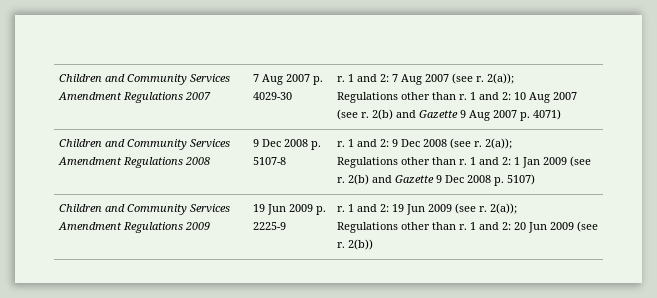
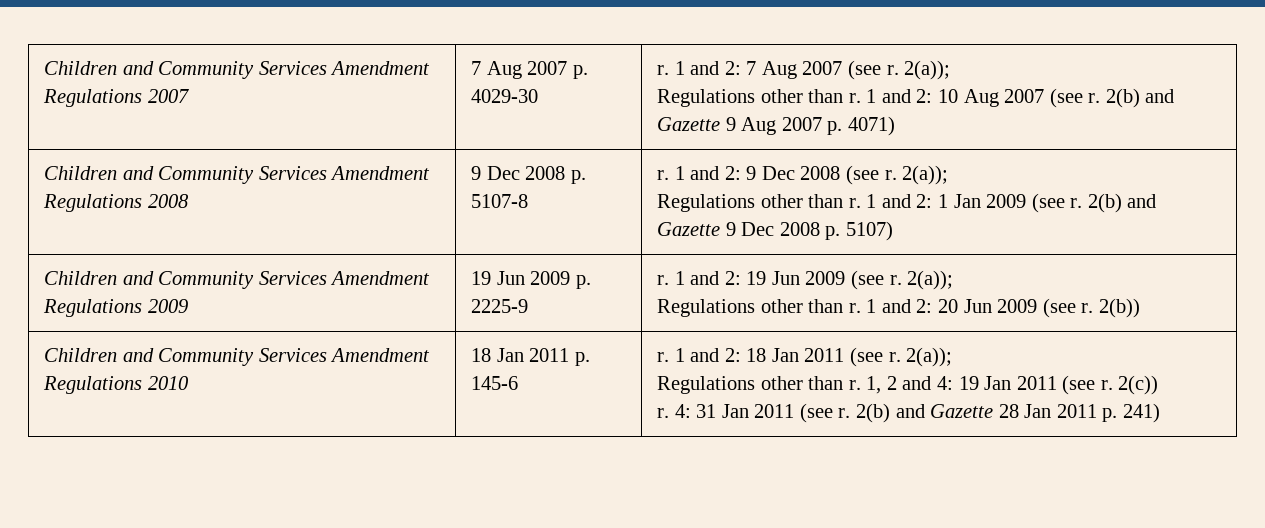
+ Children and Community Services Amendment Regulations 2010 | 18 Jan 2011 p. 145-6 | r. 1 and 2: 18 Jan 2011 (see r. 2(a));
+ Regulations other than r. 1, 2 and 4: 19 Jan 2011 (see r. 2(c))
+ r. 4: 31 Jan 2011 (see r. 2(b) and Gazette 28 Jan 2011 p. 241)

